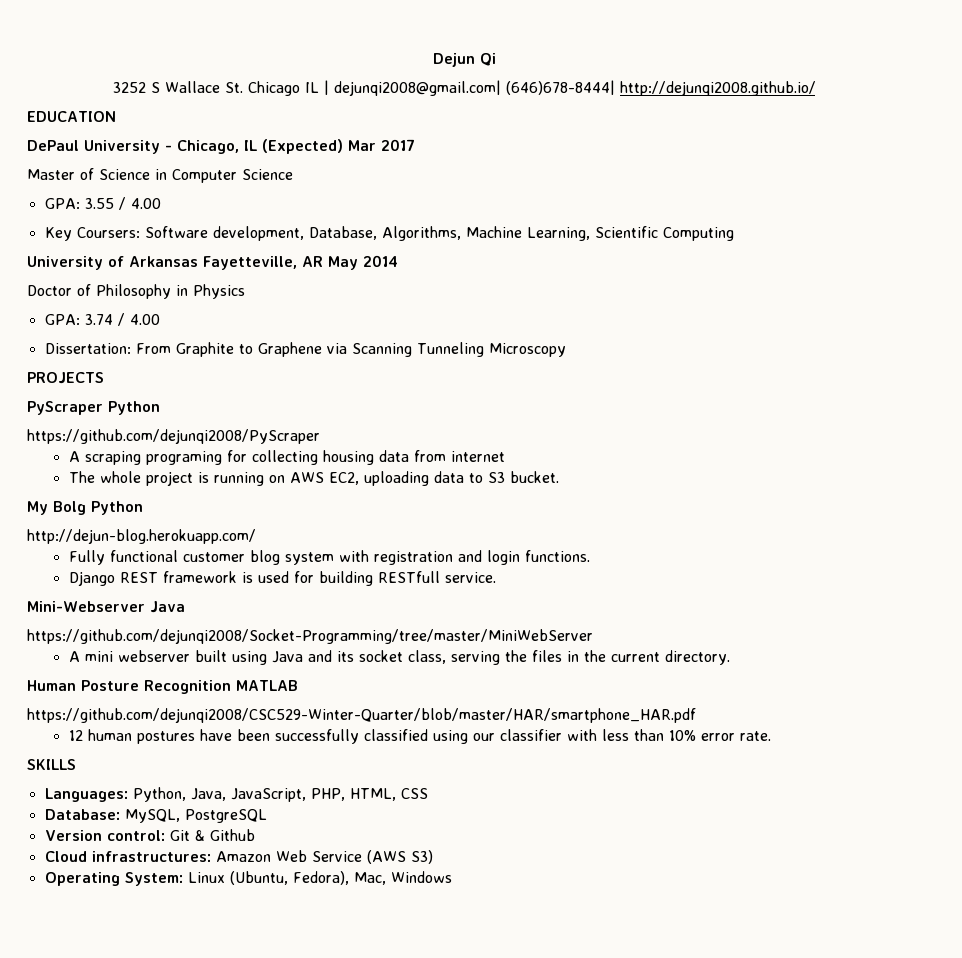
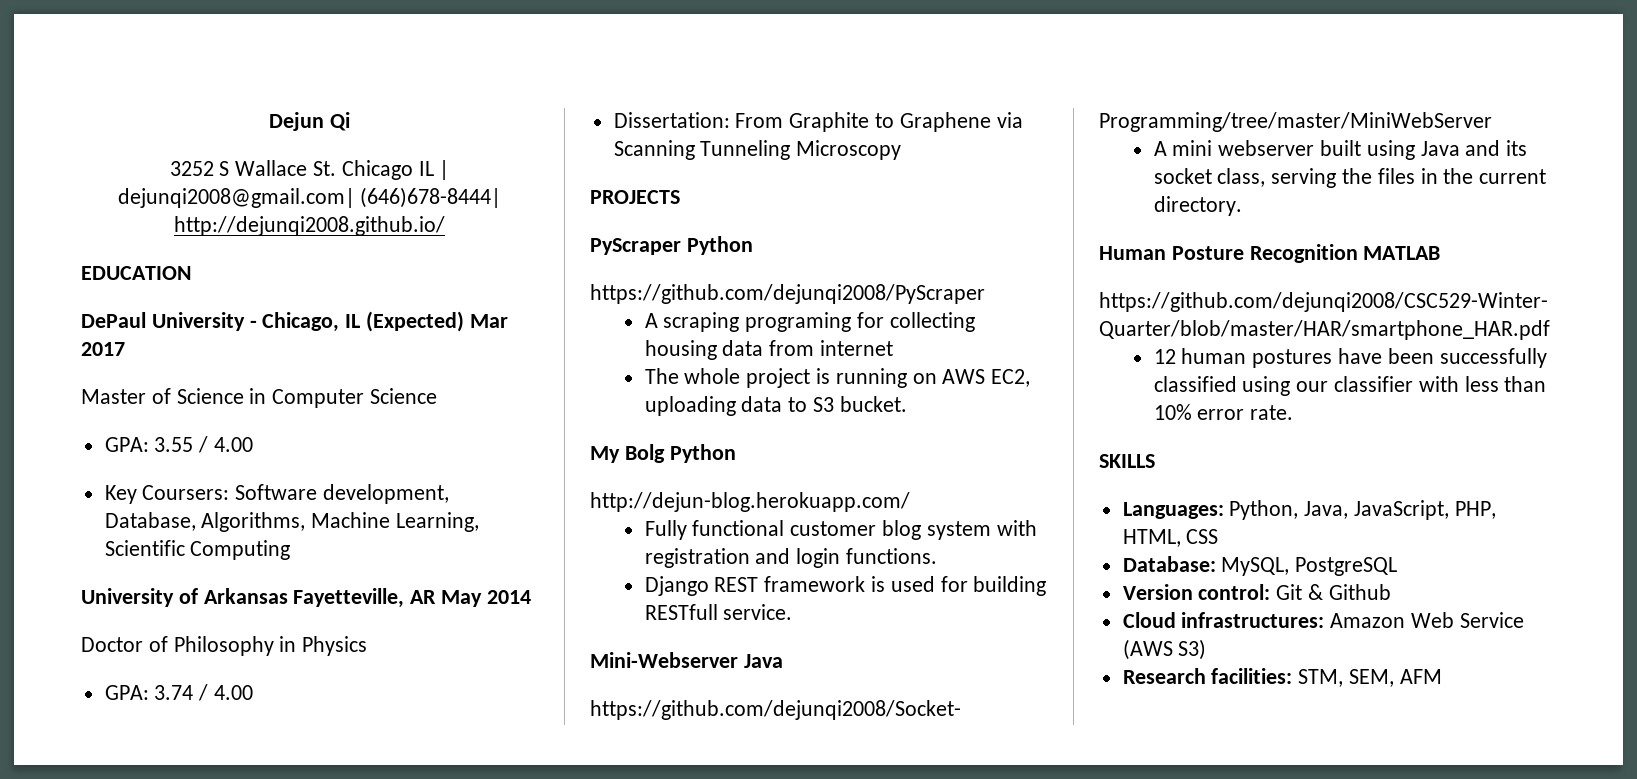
- Operating System: Linux (Ubuntu, Fedora), Mac, Windows
+ Research facilities: STM, SEM, AFM

